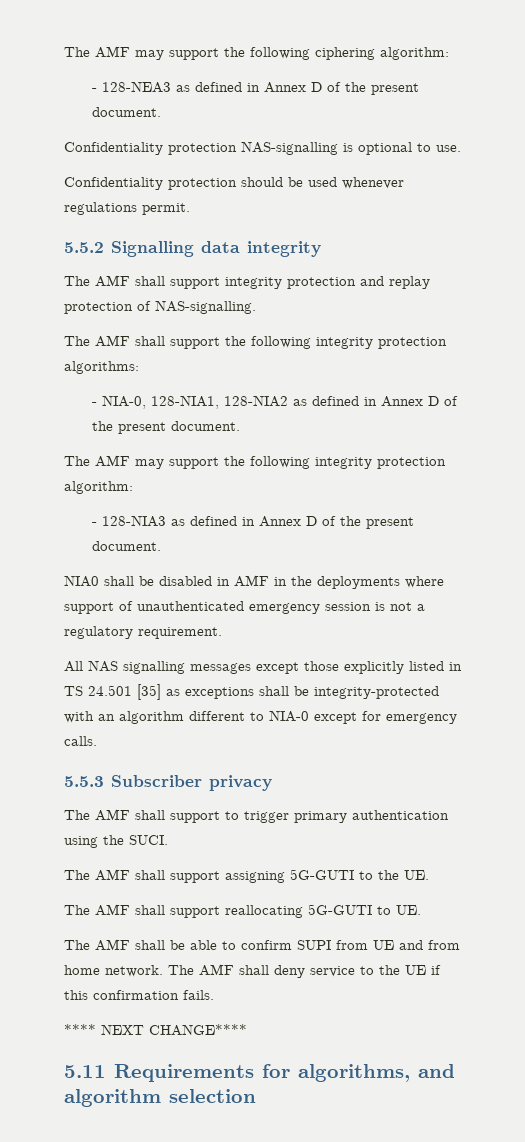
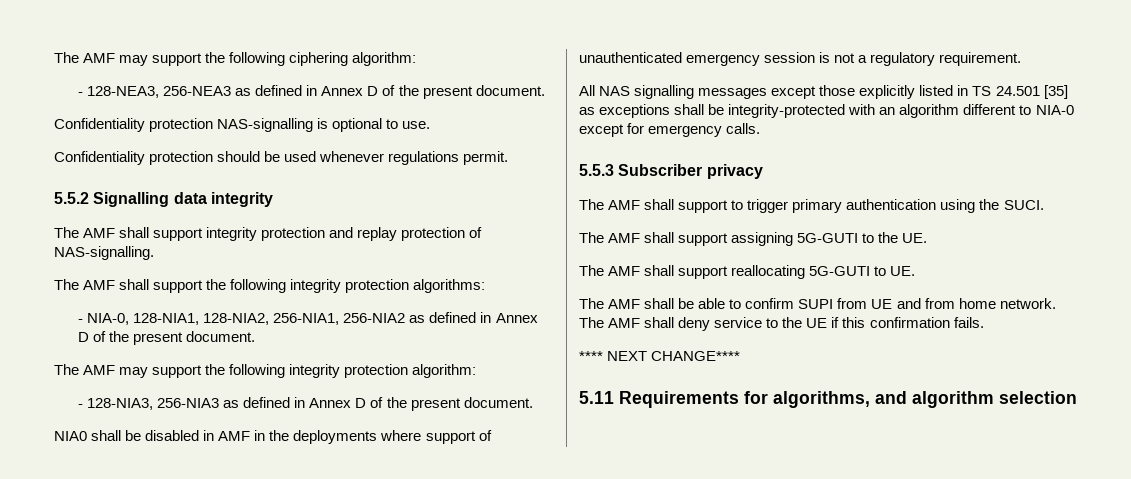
- - 128-NEA3 as defined in Annex D of the present document.
+ - 128-NEA3, 256-NEA3 as defined in Annex D of the present document.
- - NIA-0, 128-NIA1, 128-NIA2 as defined in Annex D of the present document.
+ - NIA-0, 128-NIA1, 128-NIA2, 256-NIA1, 256-NIA2 as defined in Annex D of the present document.
- - 128-NIA3 as defined in Annex D of the present document.
+ - 128-NIA3, 256-NIA3 as defined in Annex D of the present document.

